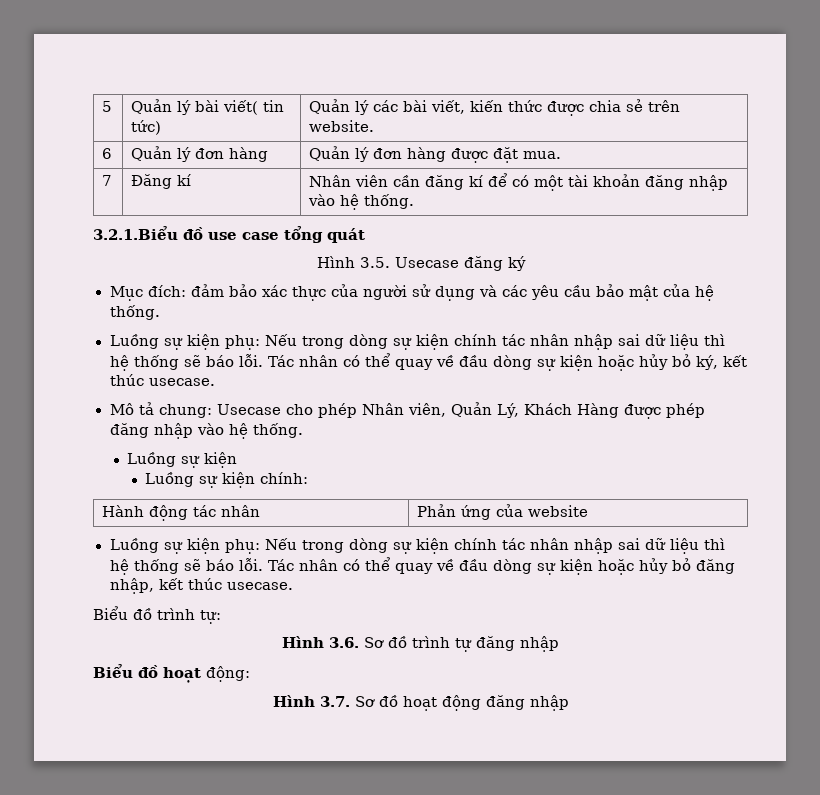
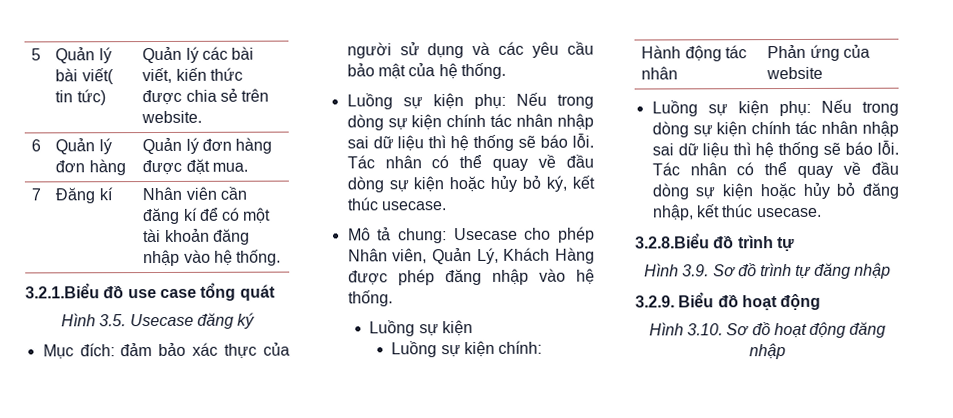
- Biểu đồ trình tự:
- Hình 3.6. Sơ đồ trình tự đăng nhập
+ 3.2.8.Biểu đồ trình tự
+ Hình 3.9. Sơ đồ trình tự đăng nhập
- Biểu đồ hoạt động:
- Hình 3.7. Sơ đồ hoạt động đăng nhập
+ 3.2.9. Biểu đồ hoạt động
+ Hình 3.10. Sơ đồ hoạt động đăng nhập

